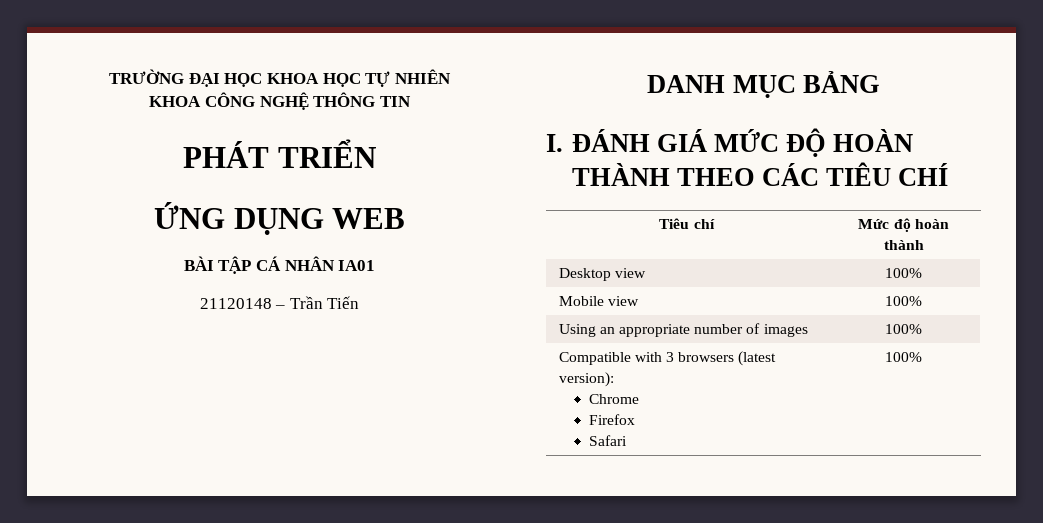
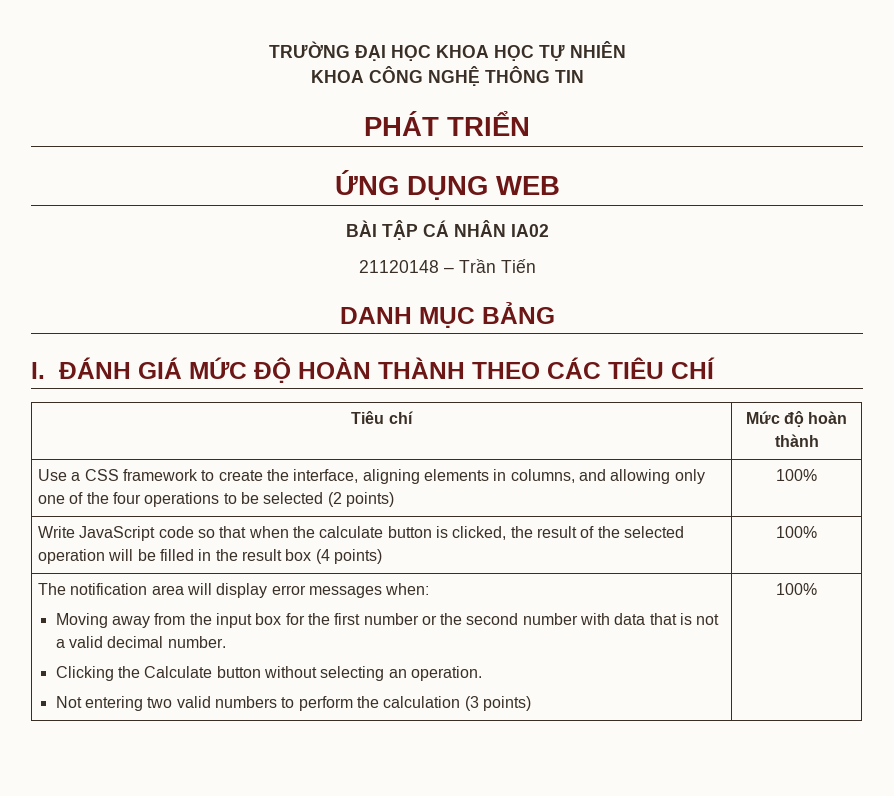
- BÀI TẬP CÁ NHÂN IA01
+ BÀI TẬP CÁ NHÂN IA02
- Desktop view | 100%
- Mobile view | 100%
- Using an appropriate number of images | 100%
- Compatible with 3 browsers (latest version):
- Chrome
- Firefox
- Safari | 100%
+ Use a CSS framework to create the interface, aligning elements in columns, and allowing only one of the four operations to be selected (2 points) | 100%
+ Write JavaScript code so that when the calculate button is clicked, the result of the selected operation will be filled in the result box (4 points) | 100%
+ The notification area will display error messages when:
+ Moving away from the input box for the first number or the second number with data that is not a valid decimal number.
+ Clicking the Calculate button without selecting an operation.
+ Not entering two valid numbers to perform the calculation (3 points) | 100%

